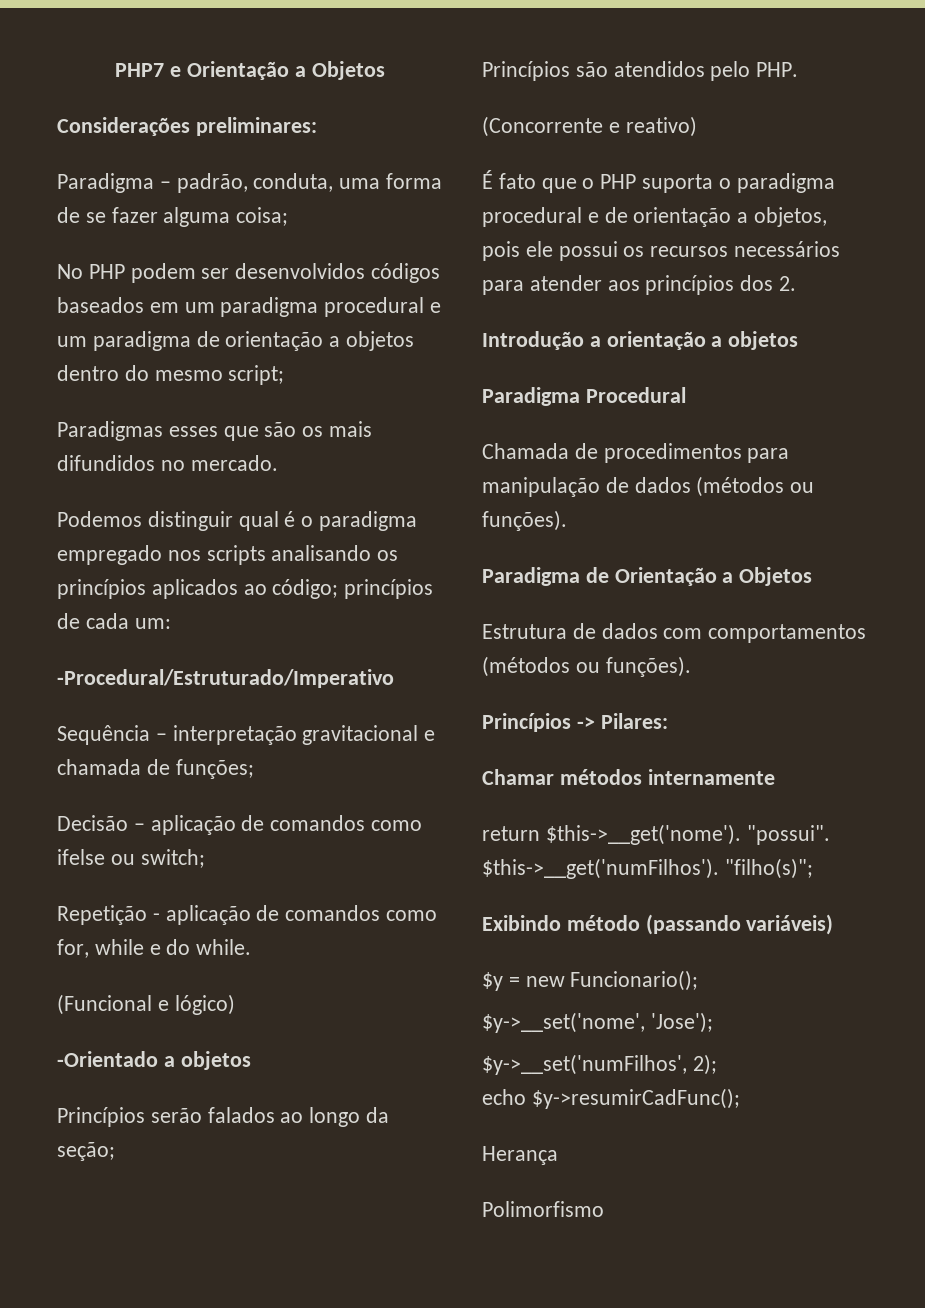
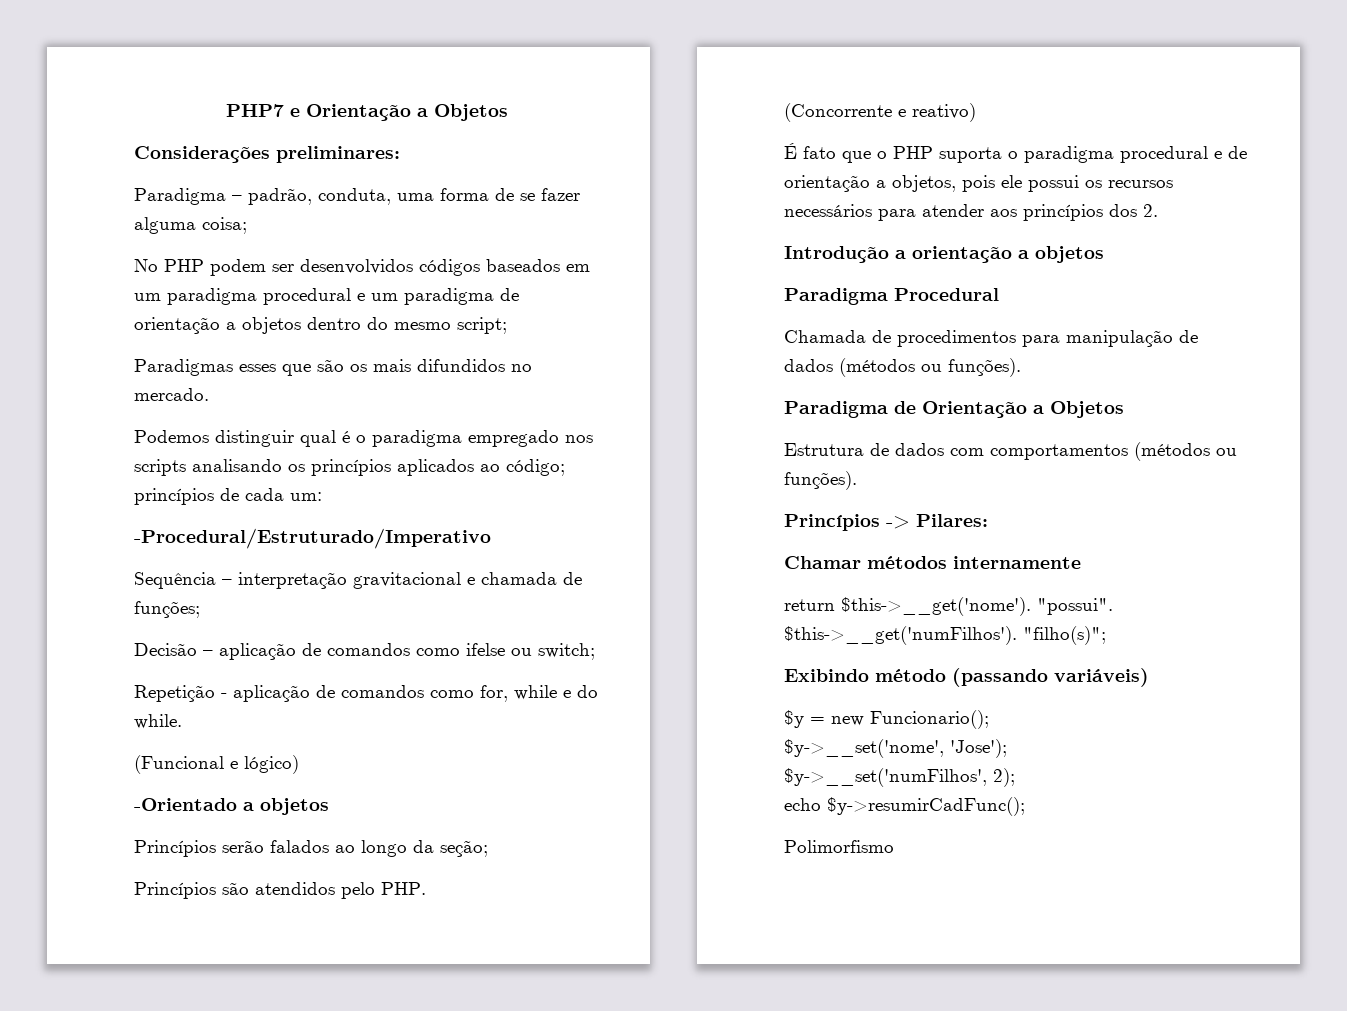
- Herança

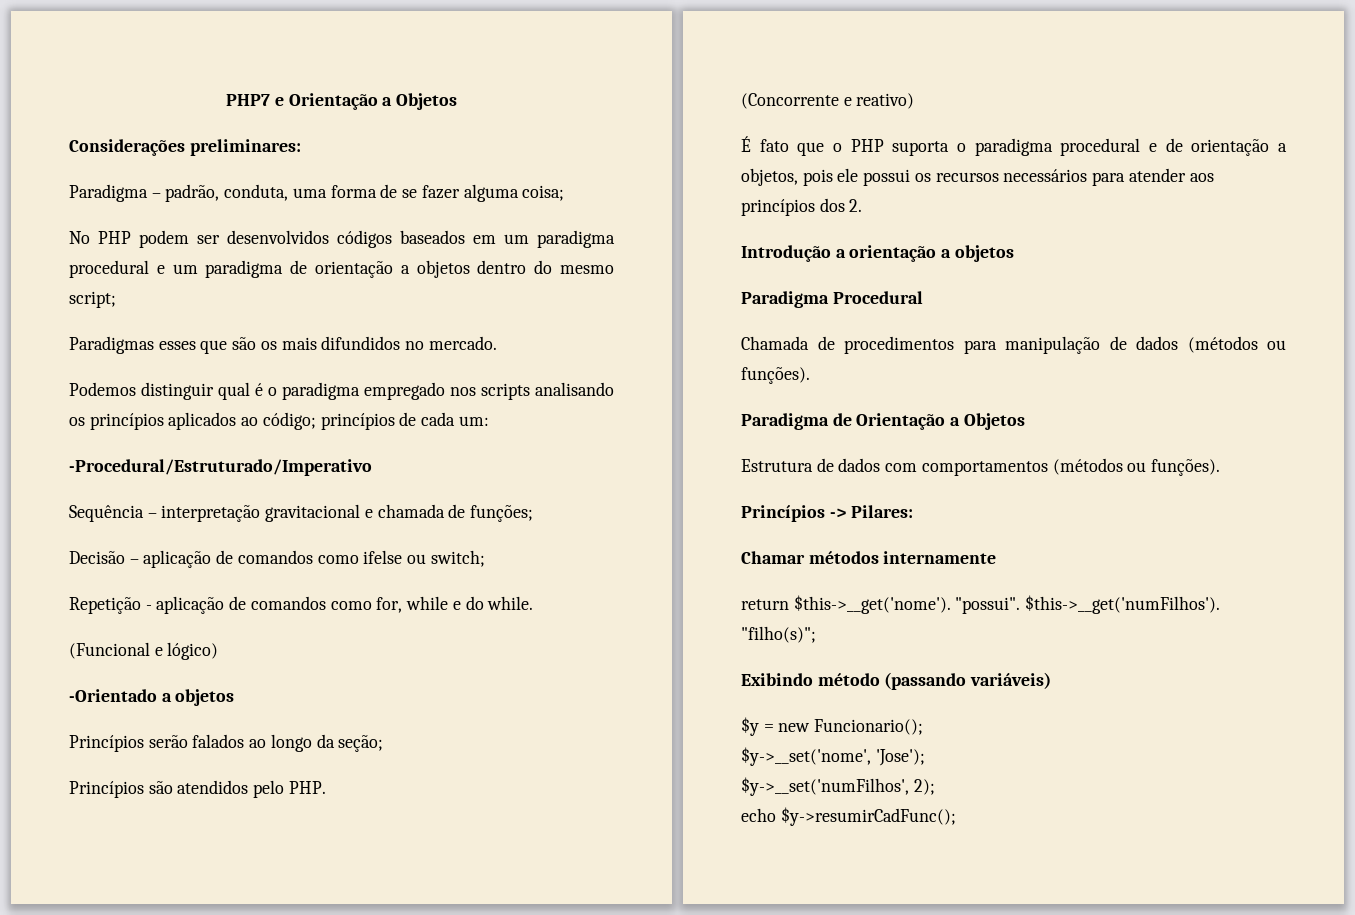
- Polimorfismo

